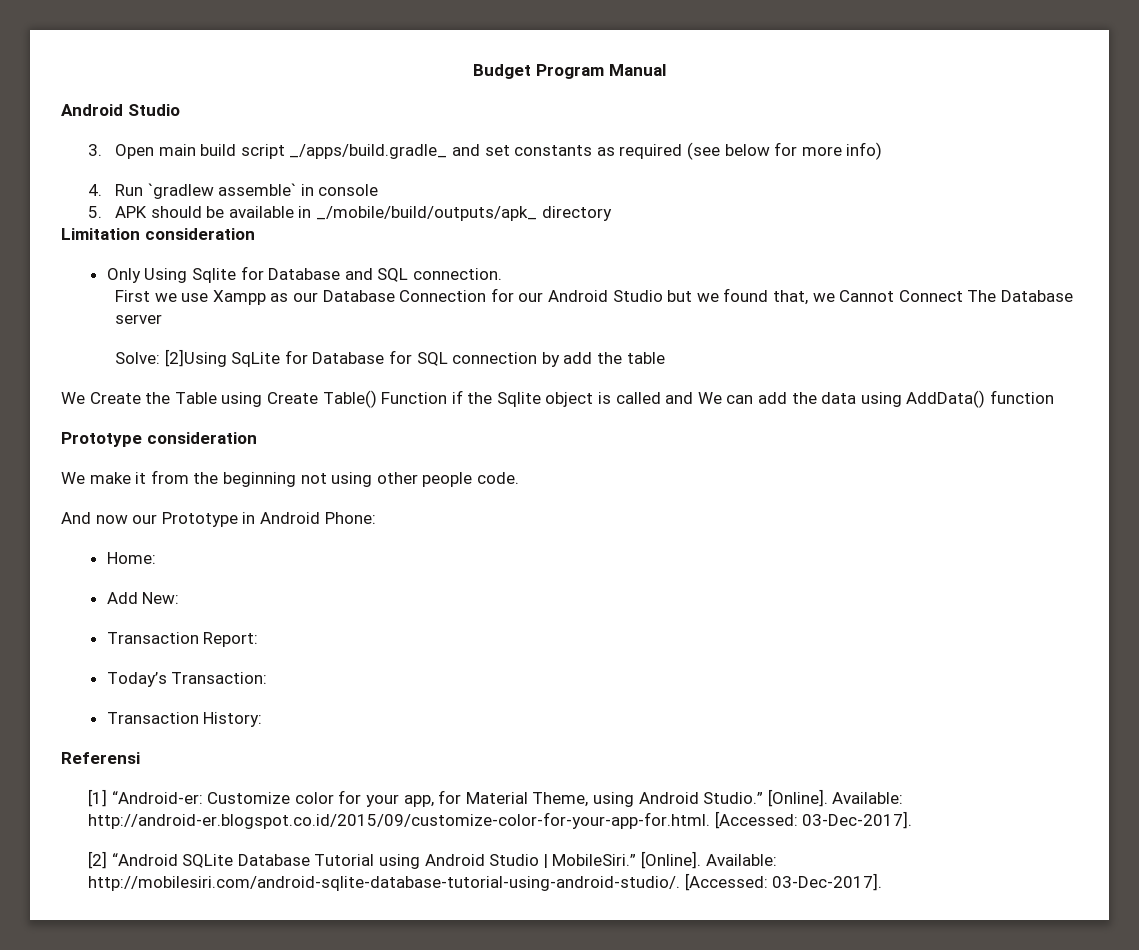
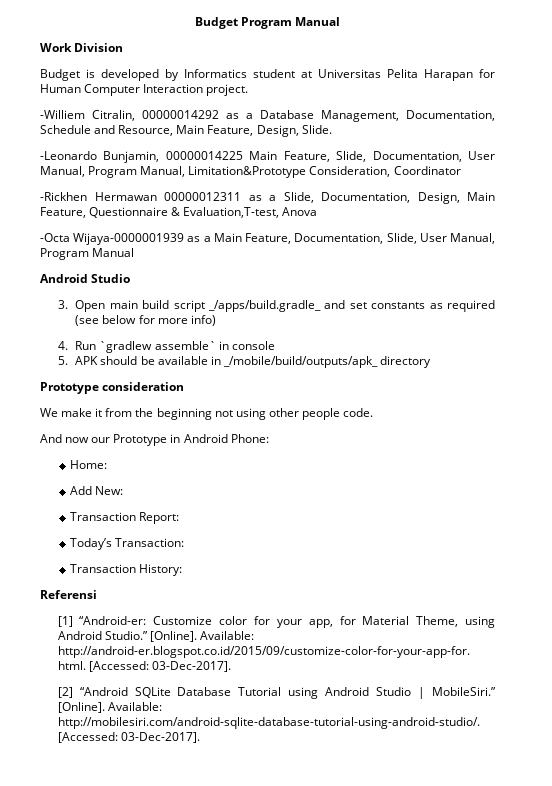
+ Work Division
+ Budget is developed by Informatics student at Universitas Pelita Harapan for Human Computer Interaction project.
+ -Williem Citralin, 00000014292 as a Database Management, Documentation, Schedule and Resource, Main Feature, Design, Slide.
+ -Leonardo Bunjamin, 00000014225 Main Feature, Slide, Documentation, User Manual, Program Manual, Limitation&Prototype Consideration, Coordinator
+ -Rickhen Hermawan 00000012311 as a Slide, Documentation, Design, Main Feature, Questionnaire & Evaluation,T-test, Anova
+ -Octa Wijaya-0000001939 as a Main Feature, Documentation, Slide, User Manual, Program Manual
- Limitation consideration
- Only Using Sqlite for Database and SQL connection.
- First we use Xampp as our Database Connection for our Android Studio but we found that, we Cannot Connect The Database server
- Solve: [2]Using SqLite for Database for SQL connection by add the table
- We Create the Table using Create Table() Function if the Sqlite object is called and We can add the data using AddData() function

